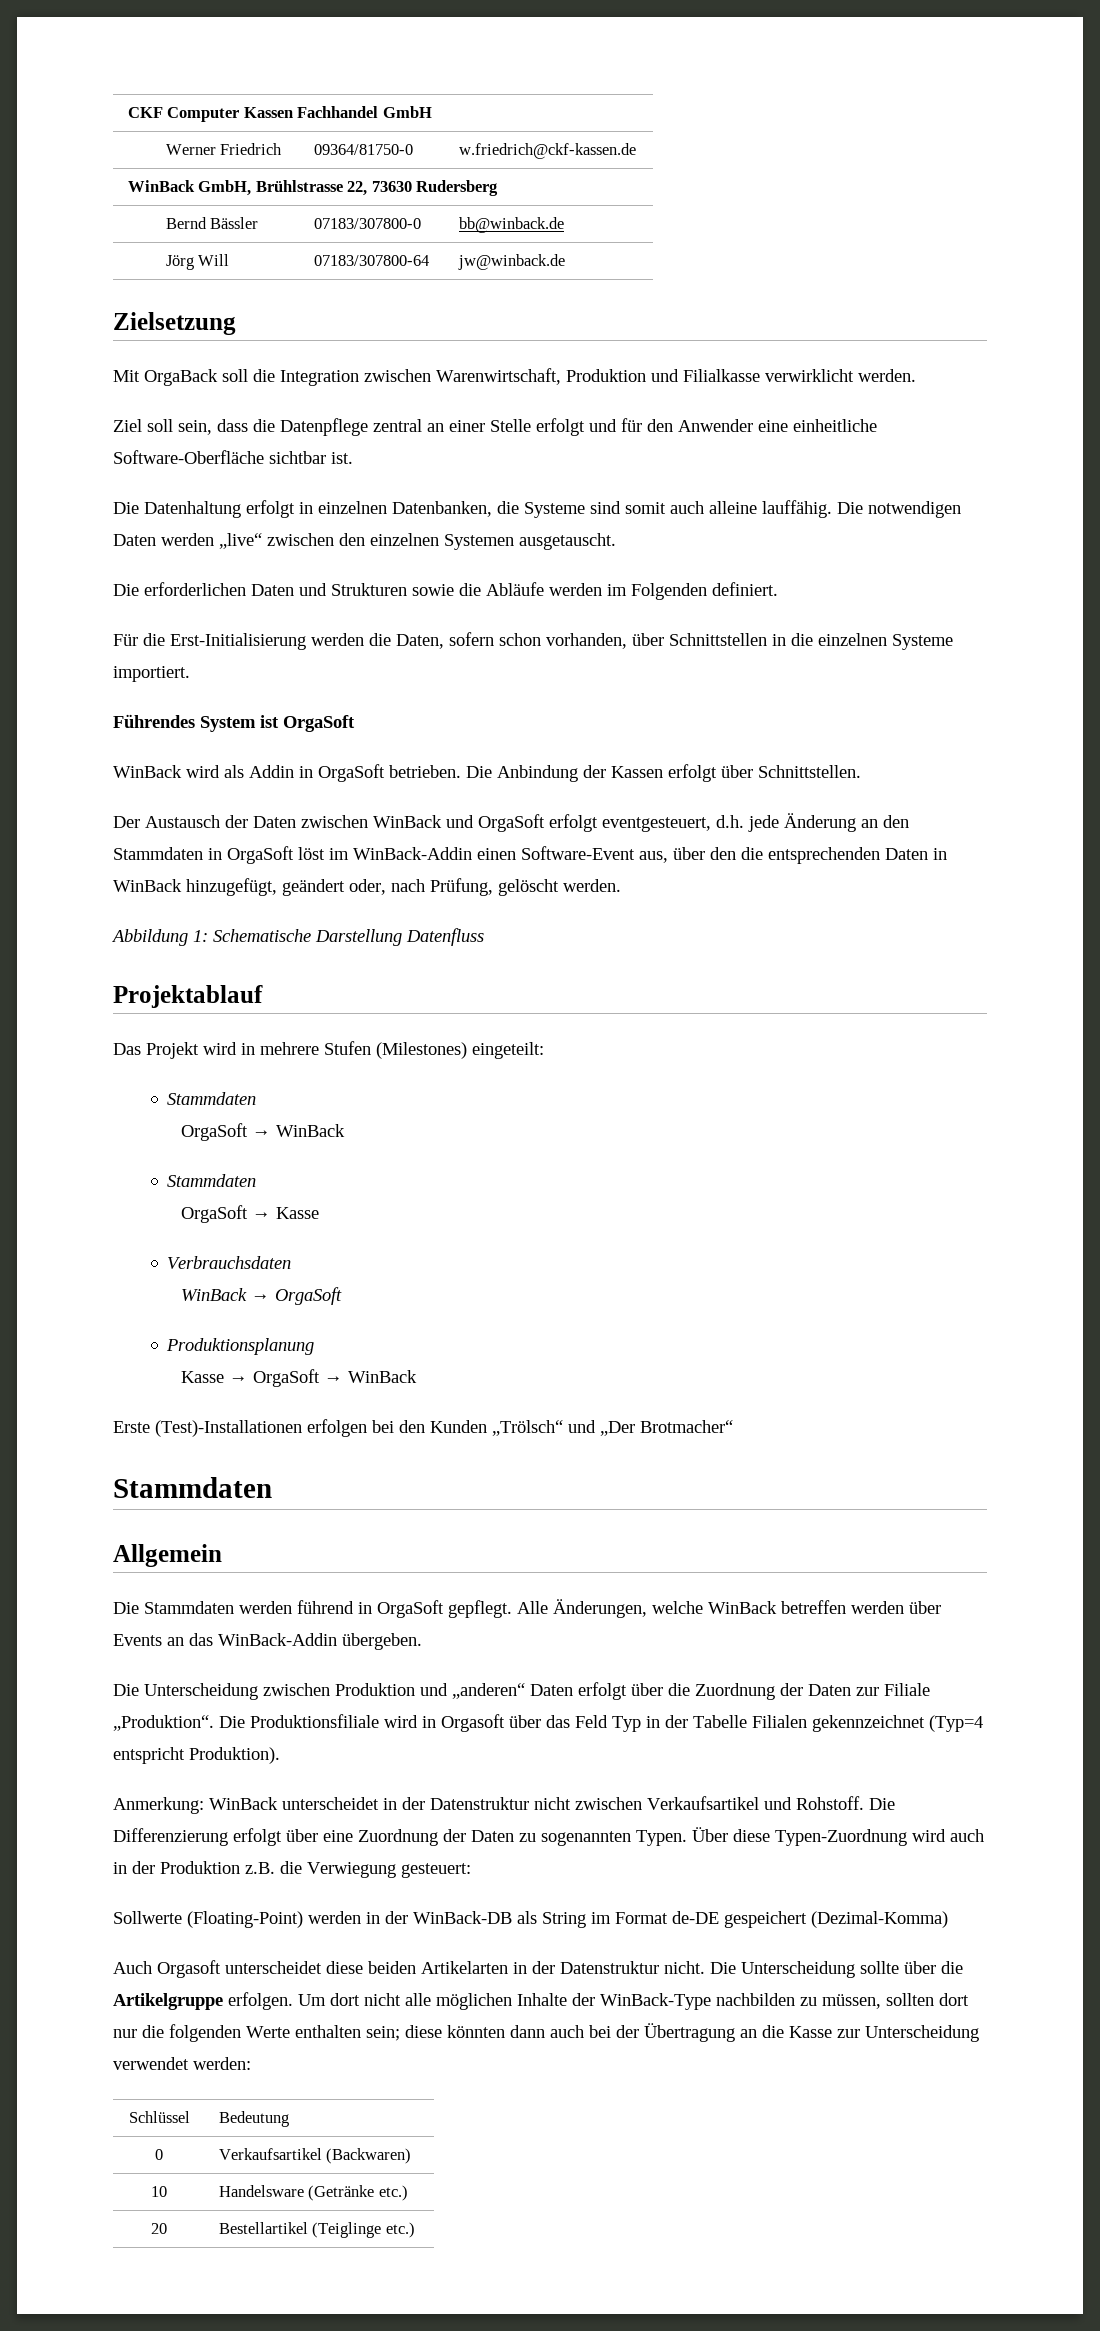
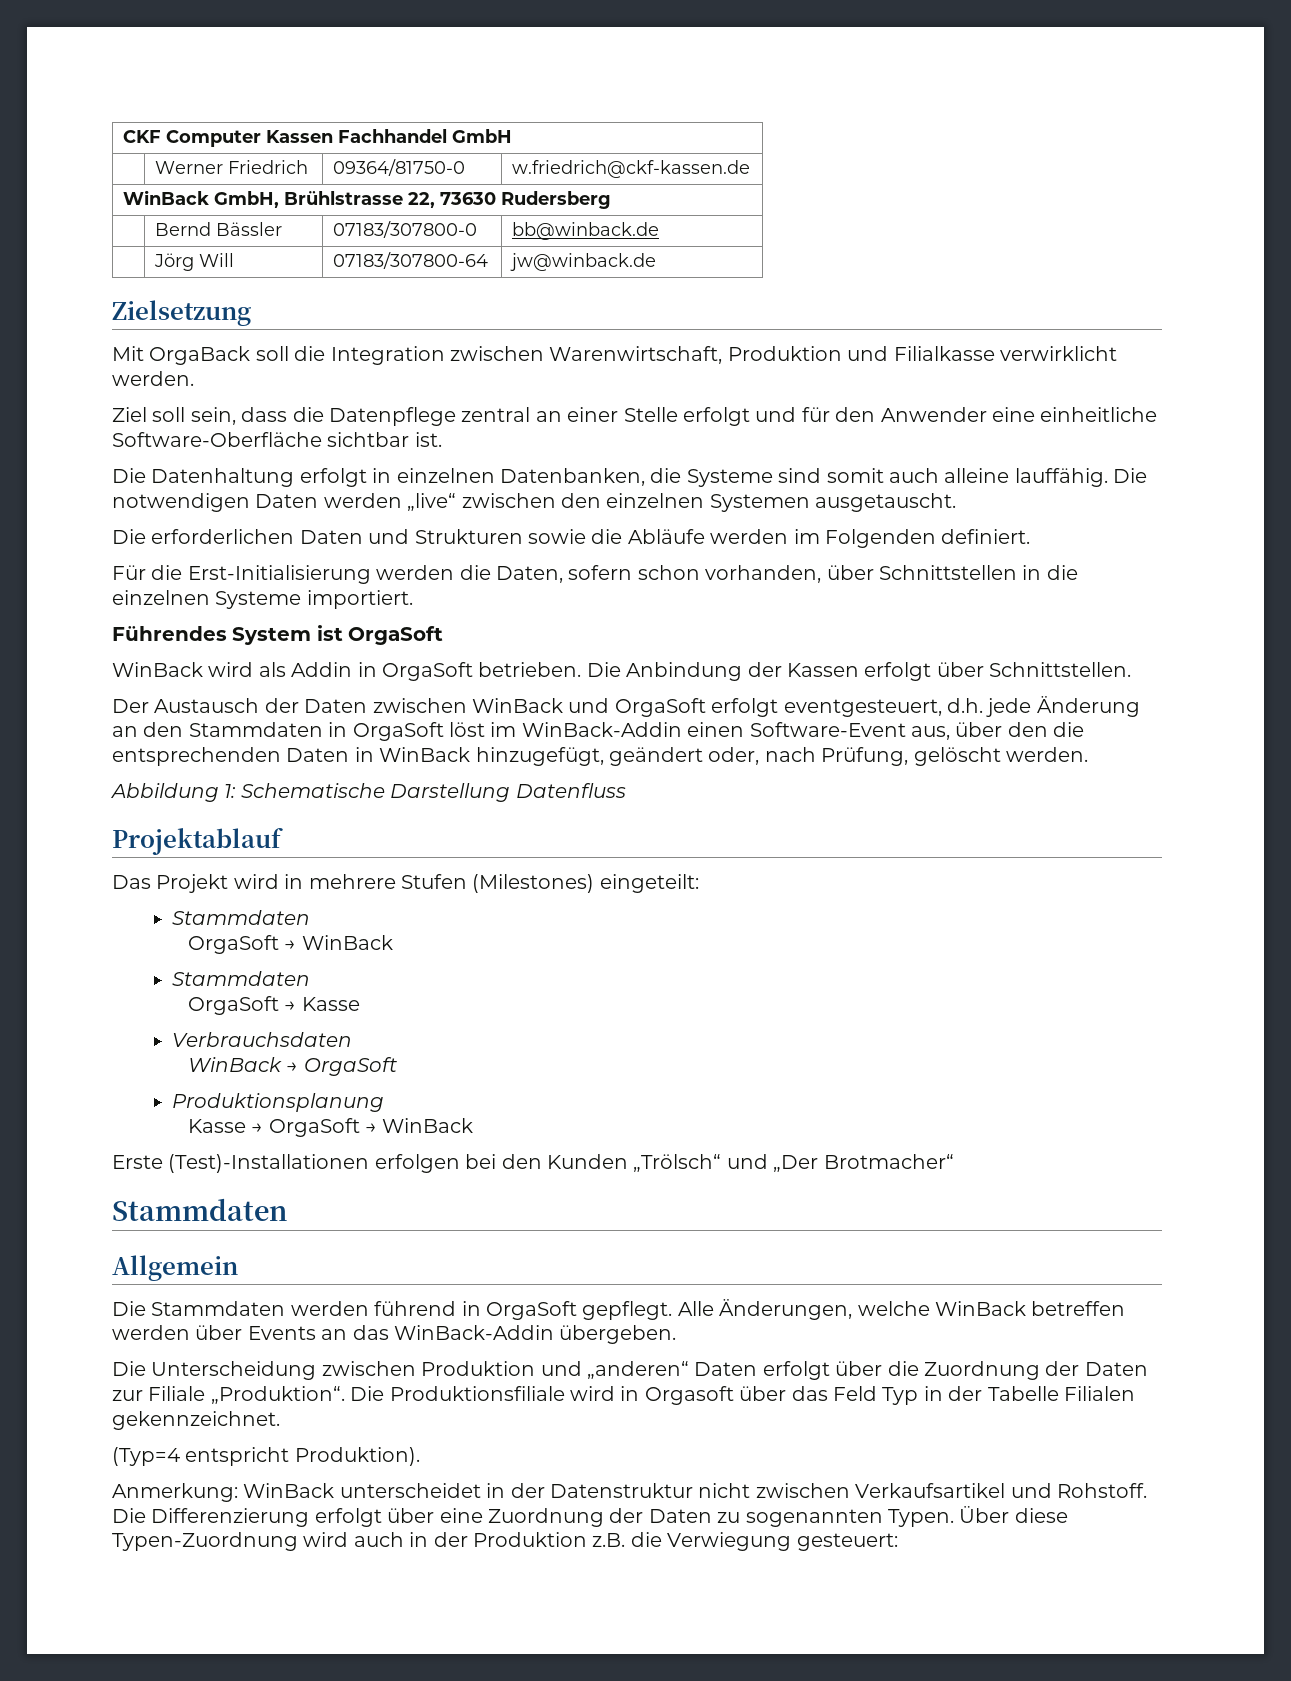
- Die Produktionsfiliale wird in Orgasoft über das Feld Typ in der Tabelle Filialen gekennzeichnet (Typ=4 entspricht Produktion).
+ Die Produktionsfiliale wird in Orgasoft über das Feld Typ in der Tabelle Filialen gekennzeichnet.
+ (Typ=4 entspricht Produktion).
- Sollwerte (Floating-Point) werden in der WinBack-DB als String im Format de-DE gespeichert (Dezimal-Komma)
- Auch Orgasoft unterscheidet diese beiden Artikelarten in der Datenstruktur nicht. Die Unterscheidung sollte über die Artikelgruppe erfolgen. Um dort nicht alle möglichen Inhalte der WinBack-Type nachbilden zu müssen, sollten dort nur die folgenden Werte enthalten sein; diese könnten dann auch bei der Übertragung an die Kasse zur Unterscheidung verwendet werden:
- Schlüssel | Bedeutung
- 0 | Verkaufsartikel (Backwaren)
- 10 | Handelsware (Getränke etc.)
- 20 | Bestellartikel (Teiglinge etc.)

